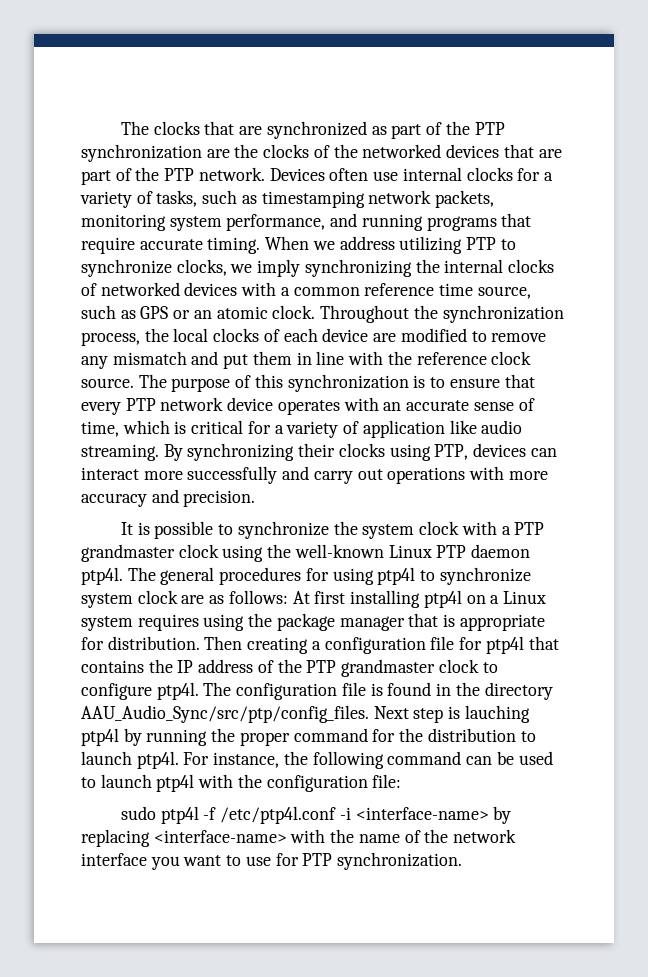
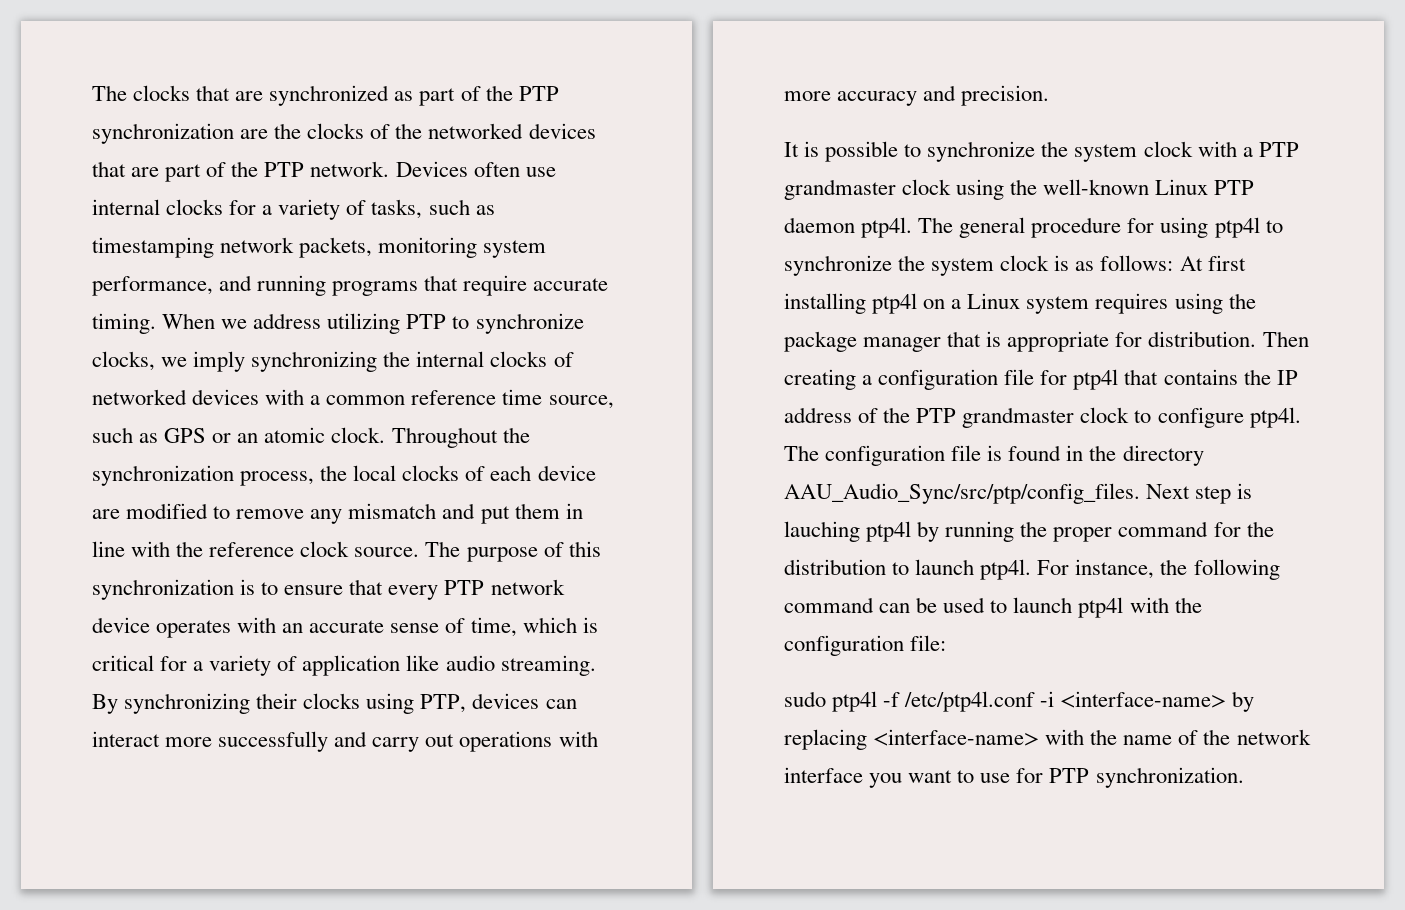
- The general procedures for using ptp4l to synchronize system clock are as follows: At first installing ptp4l on a Linux system requires using the package manager that is appropriate for distribution.
+ The general procedure for using ptp4l to synchronize the system clock is as follows: At first installing ptp4l on a Linux system requires using the package manager that is appropriate for distribution.

